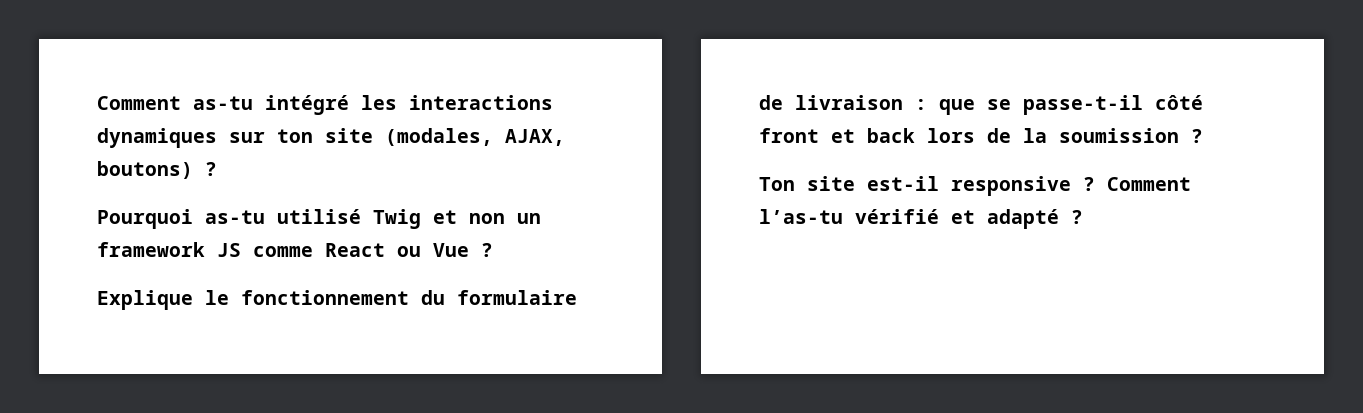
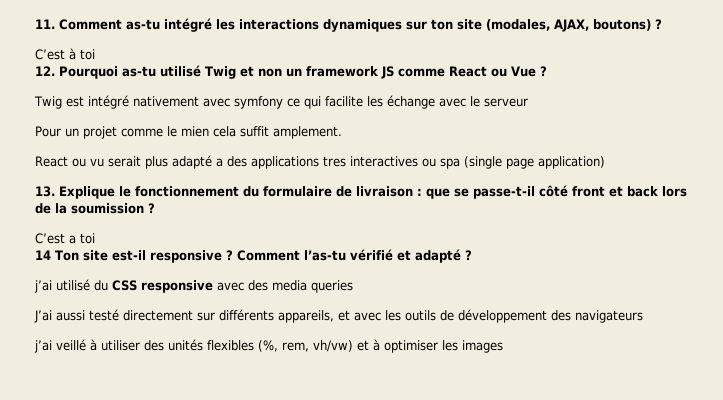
- Comment as-tu intégré les interactions dynamiques sur ton site (modales, AJAX, boutons) ?
+ 11. Comment as-tu intégré les interactions dynamiques sur ton site (modales, AJAX, boutons) ?
- Pourquoi as-tu utilisé Twig et non un framework JS comme React ou Vue ?
+ C’est à toi
+ 12. Pourquoi as-tu utilisé Twig et non un framework JS comme React ou Vue ?
- Explique le fonctionnement du formulaire de livraison : que se passe-t-il côté front et back lors de la soumission ?
+ Twig est intégré nativement avec symfony ce qui facilite les échange avec le serveur
+ Pour un projet comme le mien cela suffit amplement.
+ React ou vu serait plus adapté a des applications tres interactives ou spa (single page application)
+ 13. Explique le fonctionnement du formulaire de livraison : que se passe-t-il côté front et back lors de la soumission ?
- Ton site est-il responsive ?
+ C’est a toi
+ 14 Ton site est-il responsive ?
+ j’ai utilisé du CSS responsive avec des media queries
+ J’ai aussi testé directement sur différents appareils, et avec les outils de développement des navigateurs
+ j’ai veillé à utiliser des unités flexibles (%, rem, vh/vw) et à optimiser les images

